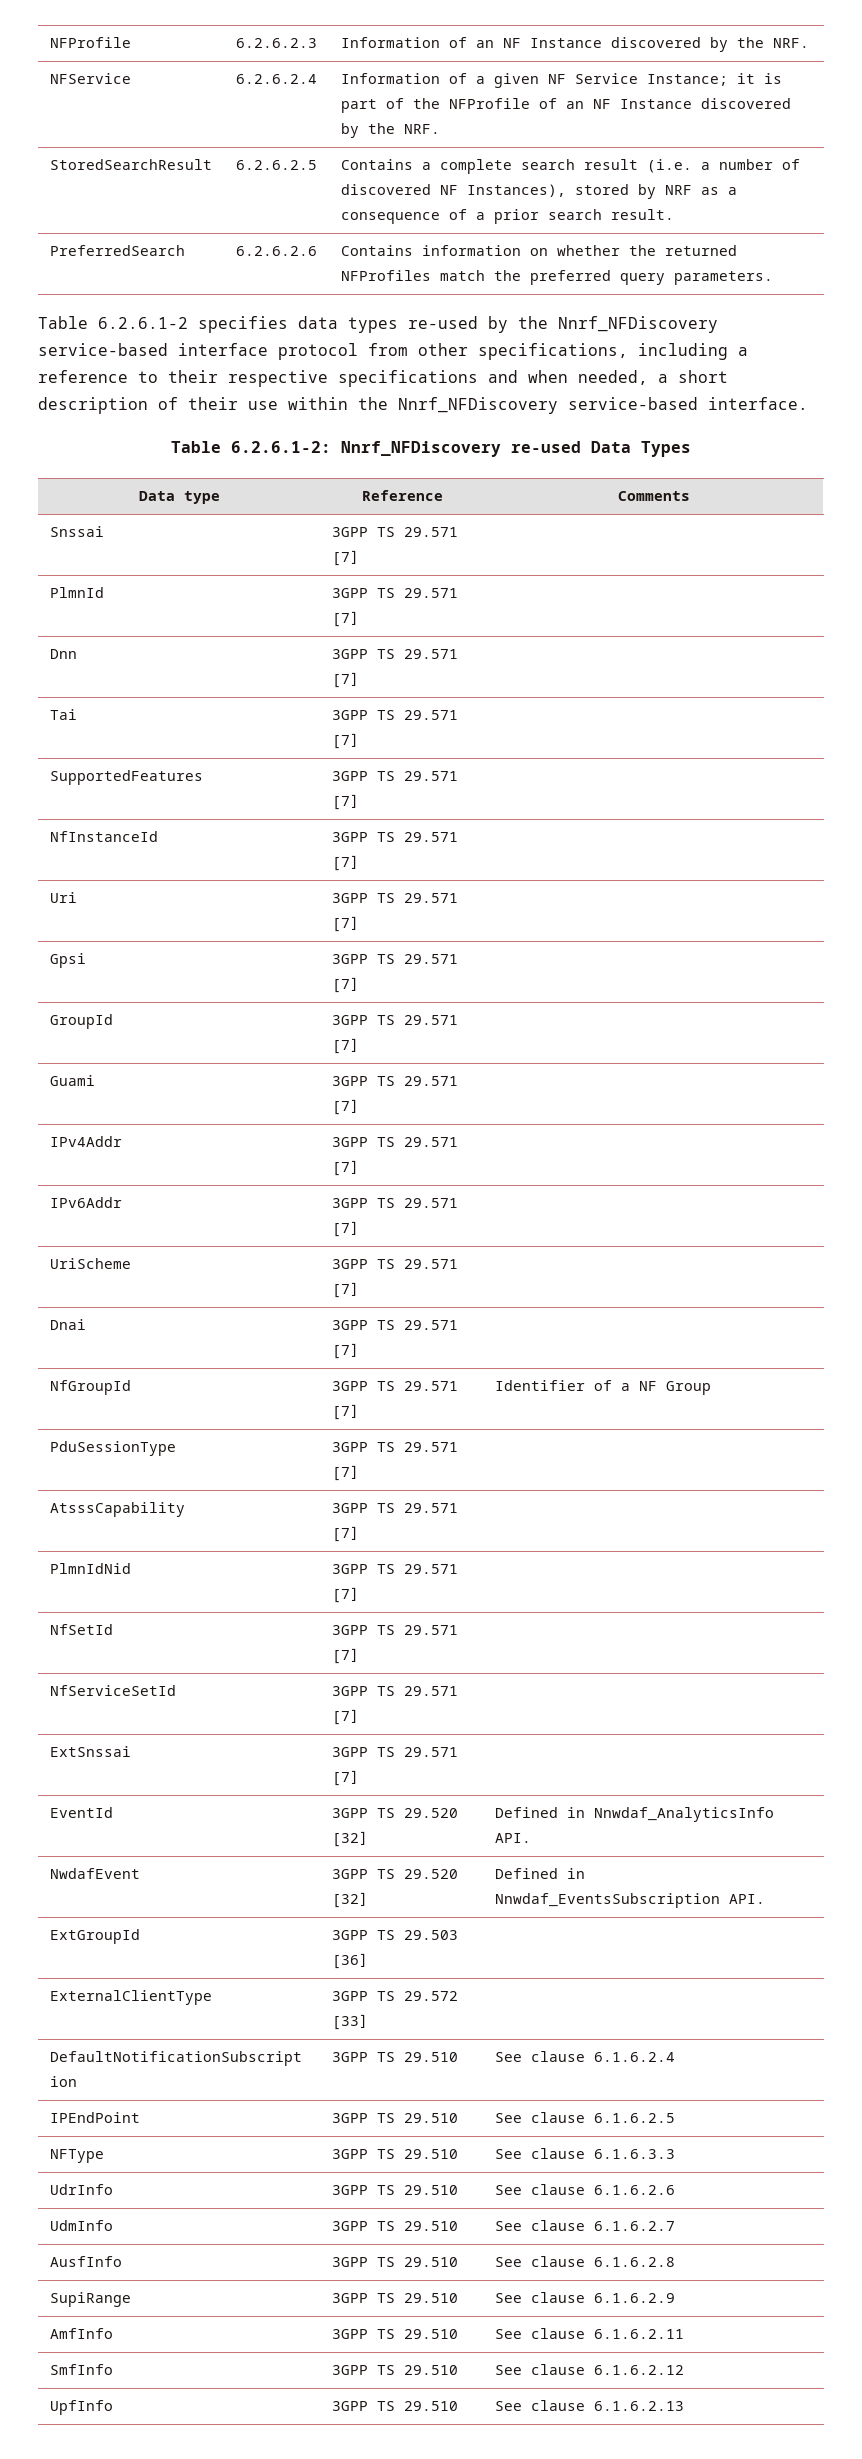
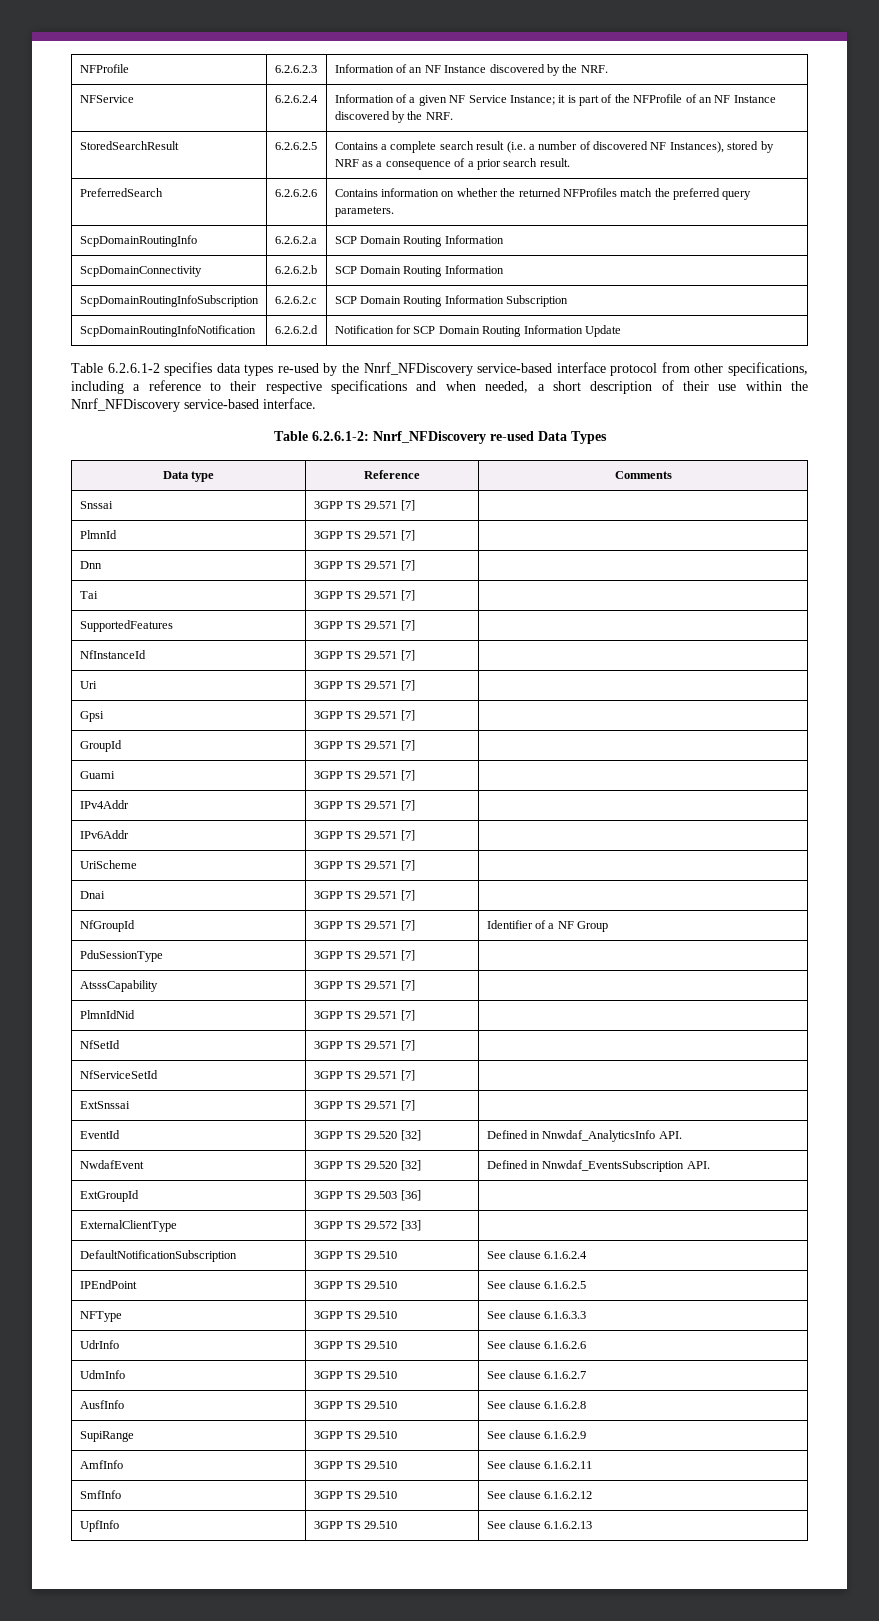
+ ScpDomainRoutingInfo | 6.2.6.2.a | SCP Domain Routing Information
+ ScpDomainConnectivity | 6.2.6.2.b | SCP Domain Routing Information
+ ScpDomainRoutingInfoSubscription | 6.2.6.2.c | SCP Domain Routing Information Subscription
+ ScpDomainRoutingInfoNotification | 6.2.6.2.d | Notification for SCP Domain Routing Information Update

